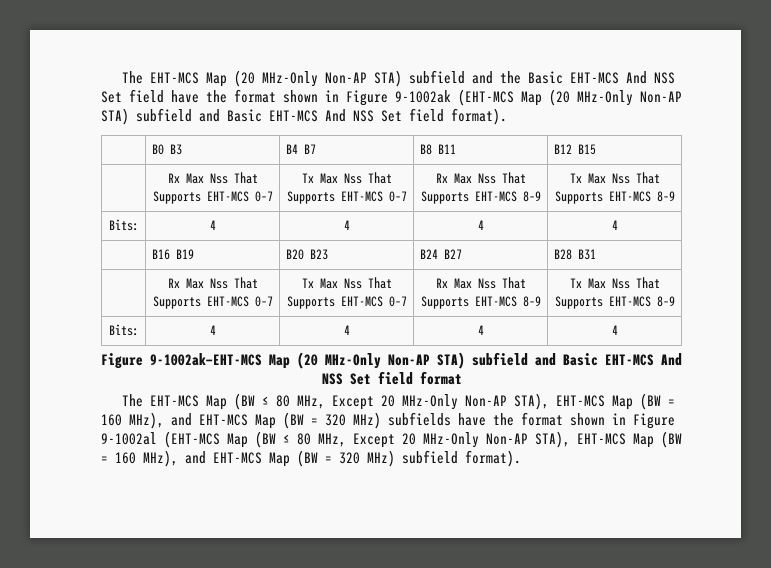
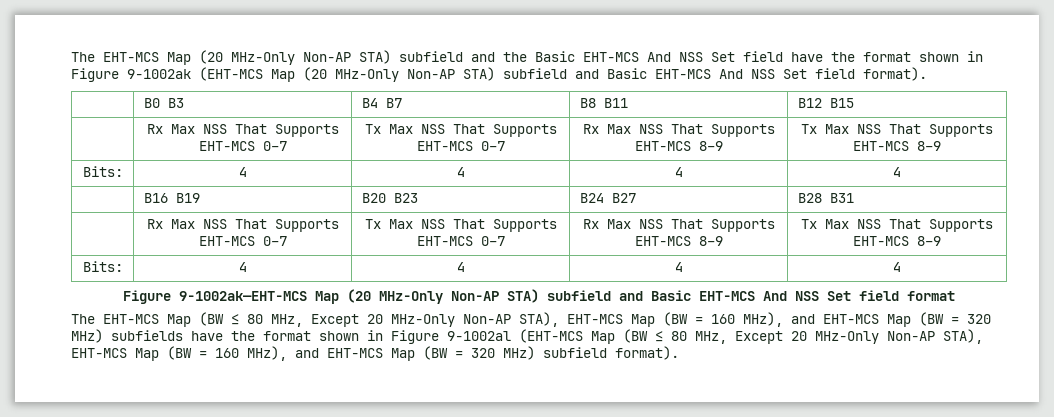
  | B0 B3 | B4 B7 | B8 B11 | B12 B15
- | Rx Max Nss That Supports EHT-MCS 0–7 | Tx Max Nss That Supports EHT-MCS 0–7 | Rx Max Nss That Supports EHT-MCS 8–9 | Tx Max Nss That Supports EHT-MCS 8–9
+ | Rx Max NSS That Supports EHT-MCS 0–7 | Tx Max NSS That Supports EHT-MCS 0–7 | Rx Max NSS That Supports EHT-MCS 8–9 | Tx Max NSS That Supports EHT-MCS 8–9
  | B16 B19 | B20 B23 | B24 B27 | B28 B31
- | Rx Max Nss That Supports EHT-MCS 0–7 | Tx Max Nss That Supports EHT-MCS 0–7 | Rx Max Nss That Supports EHT-MCS 8–9 | Tx Max Nss That Supports EHT-MCS 8–9
+ | Rx Max NSS That Supports EHT-MCS 0–7 | Tx Max NSS That Supports EHT-MCS 0–7 | Rx Max NSS That Supports EHT-MCS 8–9 | Tx Max NSS That Supports EHT-MCS 8–9

